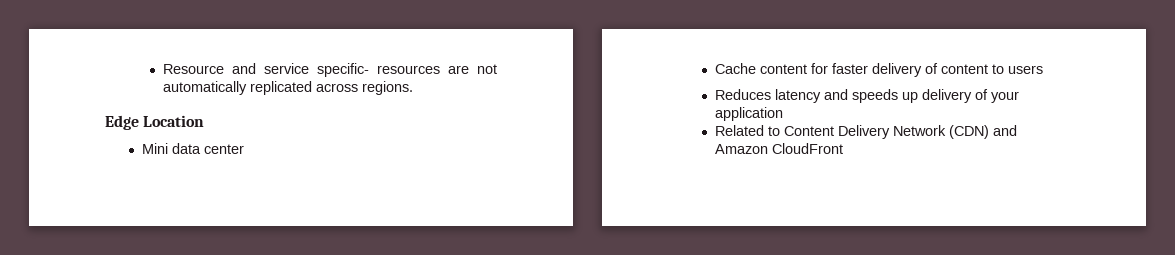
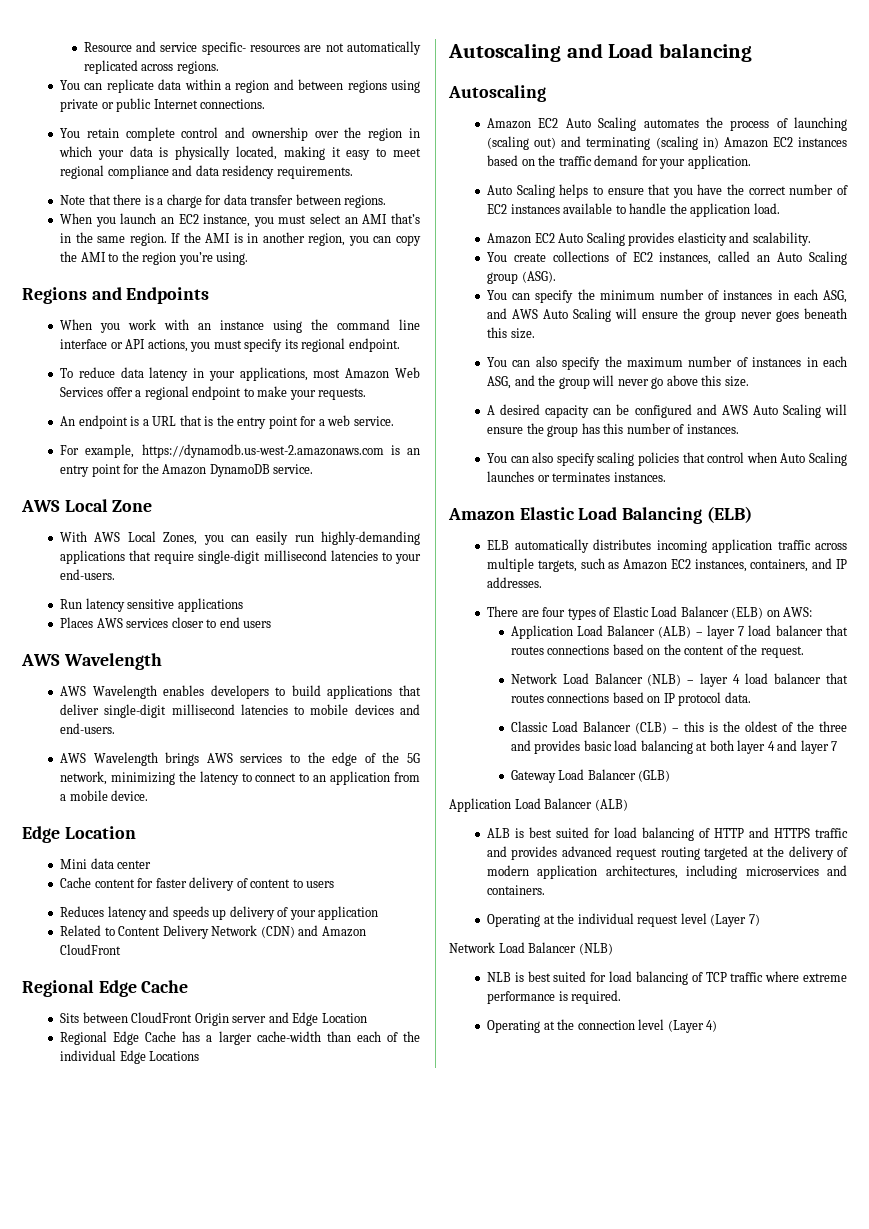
+ You can replicate data within a region and between regions using private or public Internet connections.
+ You retain complete control and ownership over the region in which your data is physically located, making it easy to meet regional compliance and data residency requirements.
+ Note that there is a charge for data transfer between regions.
+ When you launch an EC2 instance, you must select an AMI that’s in the same region. If the AMI is in another region, you can copy the AMI to the region you’re using.
+ Regions and Endpoints
+ When you work with an instance using the command line interface or API actions, you must specify its regional endpoint.
+ To reduce data latency in your applications, most Amazon Web Services offer a regional endpoint to make your requests.
+ An endpoint is a URL that is the entry point for a web service.
+ For example, https://dynamodb.us-west-2.amazonaws.com is an entry point for the Amazon DynamoDB service.
+ AWS Local Zone
+ With AWS Local Zones, you can easily run highly-demanding applications that require single-digit millisecond latencies to your end-users.
+ Run latency sensitive applications
+ Places AWS services closer to end users
+ AWS Wavelength
+ AWS Wavelength enables developers to build applications that deliver single-digit millisecond latencies to mobile devices and end-users.
+ AWS Wavelength brings AWS services to the edge of the 5G network, minimizing the latency to connect to an application from a mobile device.
  Related to Content Delivery Network (CDN) and Amazon CloudFront
+ Regional Edge Cache
+ Sits between CloudFront Origin server and Edge Location
+ Regional Edge Cache has a larger cache-width than each of the individual Edge Locations
+ Autoscaling and Load balancing
+ Autoscaling
+ Amazon EC2 Auto Scaling automates the process of launching (scaling out) and terminating (scaling in) Amazon EC2 instances based on the traffic demand for your application.
+ Auto Scaling helps to ensure that you have the correct number of EC2 instances available to handle the application load.
+ Amazon EC2 Auto Scaling provides elasticity and scalability.
+ You create collections of EC2 instances, called an Auto Scaling group (ASG).
+ You can specify the minimum number of instances in each ASG, and AWS Auto Scaling will ensure the group never goes beneath this size.
+ You can also specify the maximum number of instances in each ASG, and the group will never go above this size.
+ A desired capacity can be configured and AWS Auto Scaling will ensure the group has this number of instances.
+ You can also specify scaling policies that control when Auto Scaling launches or terminates instances.
+ Amazon Elastic Load Balancing (ELB)
+ ELB automatically distributes incoming application traffic across multiple targets, such as Amazon EC2 instances, containers, and IP addresses.
+ There are four types of Elastic Load Balancer (ELB) on AWS:
+ Application Load Balancer (ALB) – layer 7 load balancer that routes connections based on the content of the request.
+ Network Load Balancer (NLB) – layer 4 load balancer that routes connections based on IP protocol data.
+ Classic Load Balancer (CLB) – this is the oldest of the three and provides basic load balancing at both layer 4 and layer 7
+ Gateway Load Balancer (GLB)
+ Application Load Balancer (ALB)
+ ALB is best suited for load balancing of HTTP and HTTPS traffic and provides advanced request routing targeted at the delivery of modern application architectures, including microservices and containers.
+ Operating at the individual request level (Layer 7)
+ Network Load Balancer (NLB)
+ NLB is best suited for load balancing of TCP traffic where extreme performance is required.
+ Operating at the connection level (Layer 4)

